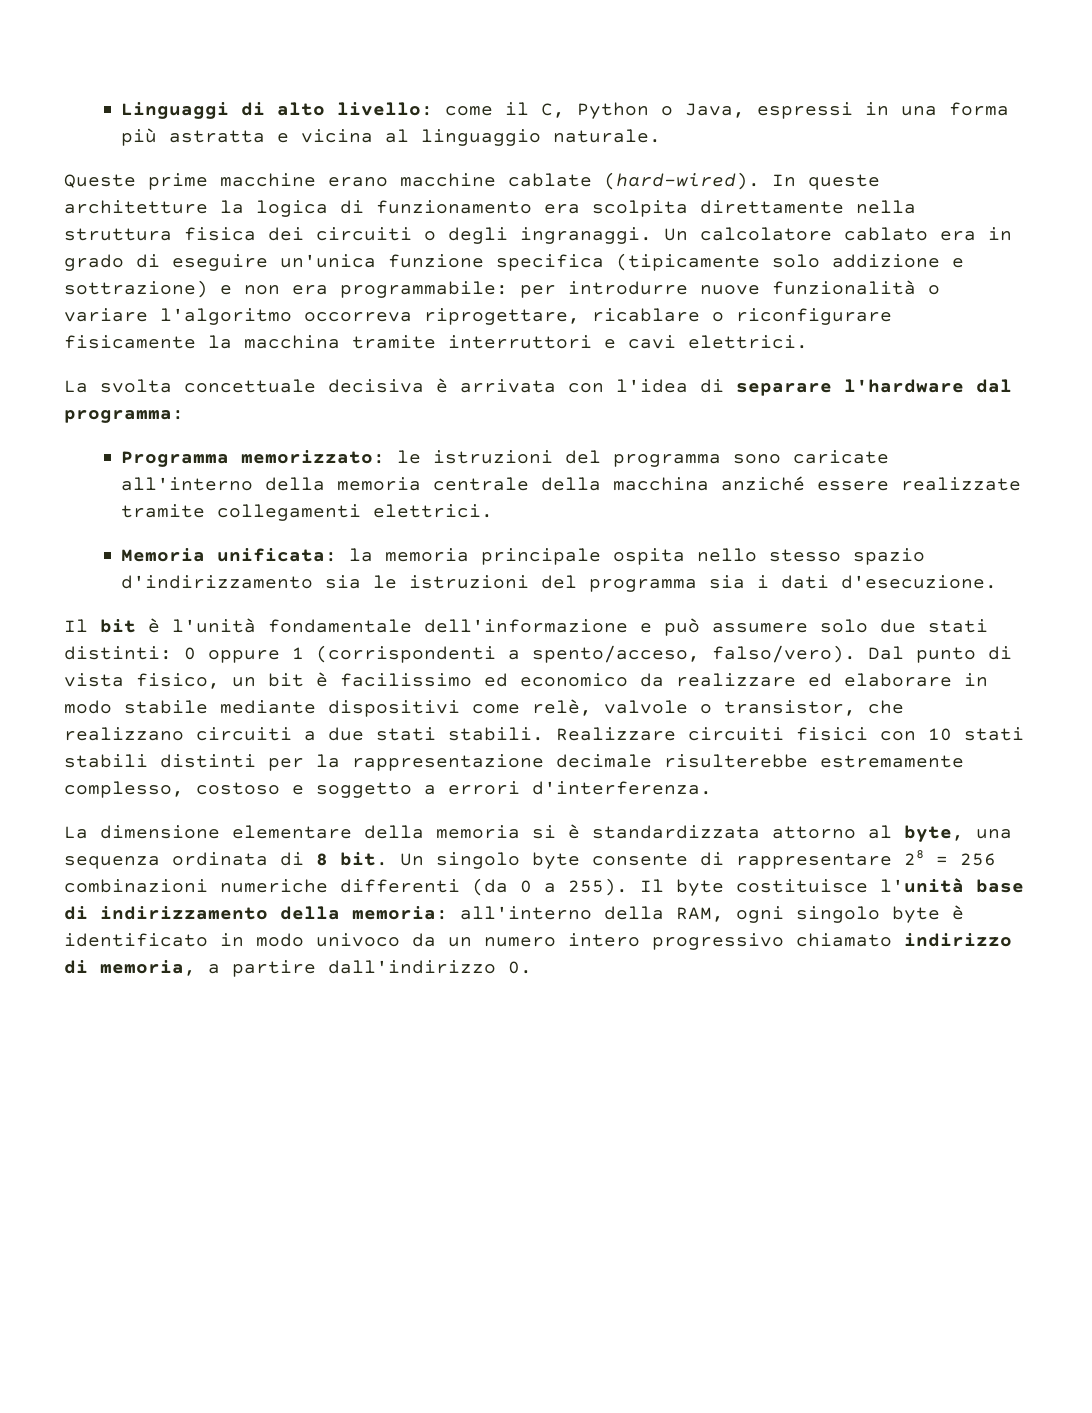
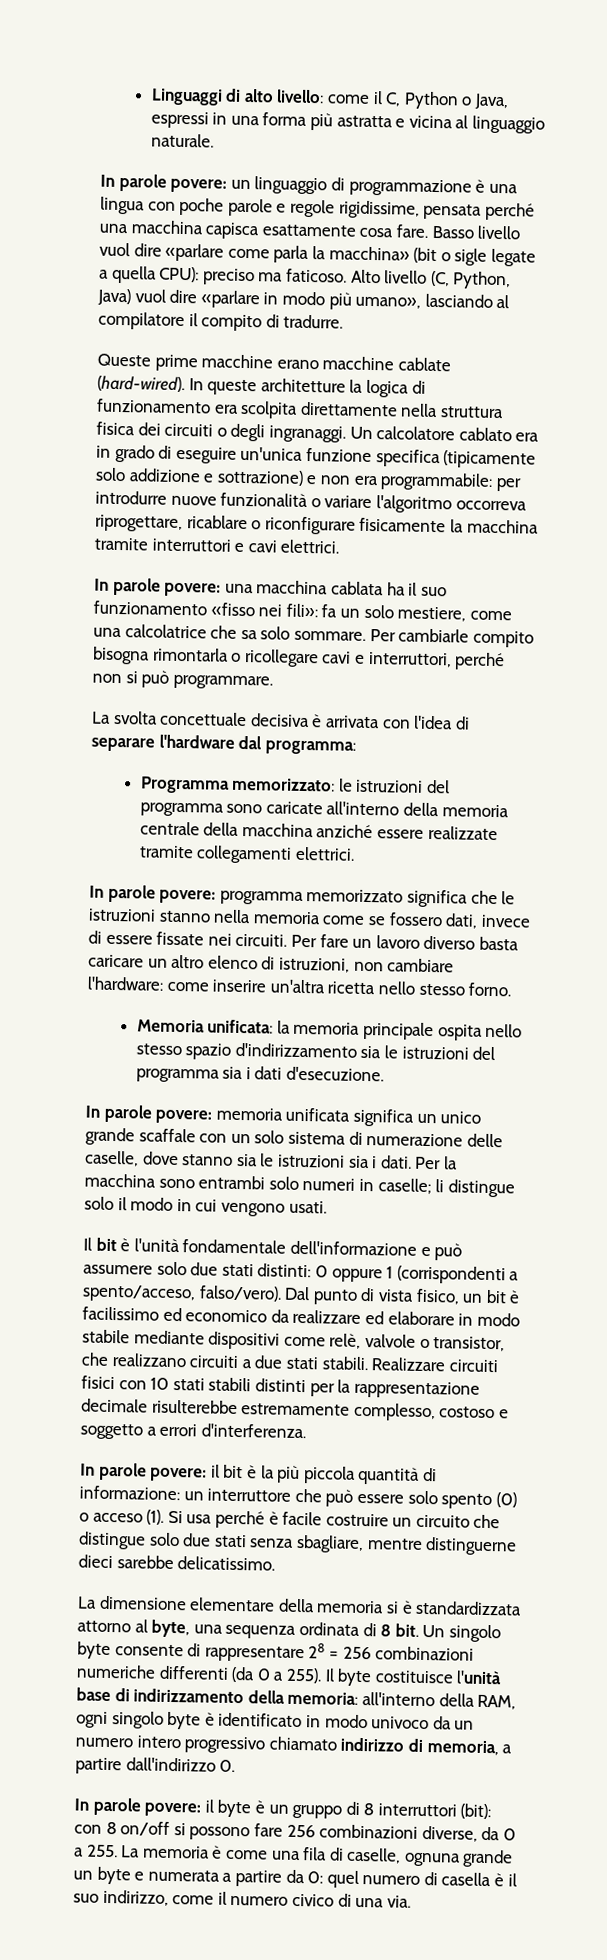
+ In parole povere: un linguaggio di programmazione è una lingua con poche parole e regole rigidissime, pensata perché una macchina capisca esattamente cosa fare. Basso livello vuol dire «parlare come parla la macchina» (bit o sigle legate a quella CPU): preciso ma faticoso. Alto livello (C, Python, Java) vuol dire «parlare in modo più umano», lasciando al compilatore il compito di tradurre.
+ In parole povere: una macchina cablata ha il suo funzionamento «fisso nei fili»: fa un solo mestiere, come una calcolatrice che sa solo sommare. Per cambiarle compito bisogna rimontarla o ricollegare cavi e interruttori, perché non si può programmare.
+ In parole povere: programma memorizzato significa che le istruzioni stanno nella memoria come se fossero dati, invece di essere fissate nei circuiti. Per fare un lavoro diverso basta caricare un altro elenco di istruzioni, non cambiare l'hardware: come inserire un'altra ricetta nello stesso forno.
+ In parole povere: memoria unificata significa un unico grande scaffale con un solo sistema di numerazione delle caselle, dove stanno sia le istruzioni sia i dati. Per la macchina sono entrambi solo numeri in caselle; li distingue solo il modo in cui vengono usati.
+ In parole povere: il bit è la più piccola quantità di informazione: un interruttore che può essere solo spento (0) o acceso (1). Si usa perché è facile costruire un circuito che distingue solo due stati senza sbagliare, mentre distinguerne dieci sarebbe delicatissimo.
+ In parole povere: il byte è un gruppo di 8 interruttori (bit): con 8 on/off si possono fare 256 combinazioni diverse, da 0 a 255. La memoria è come una fila di caselle, ognuna grande un byte e numerata a partire da 0: quel numero di casella è il suo indirizzo, come il numero civico di una via.

